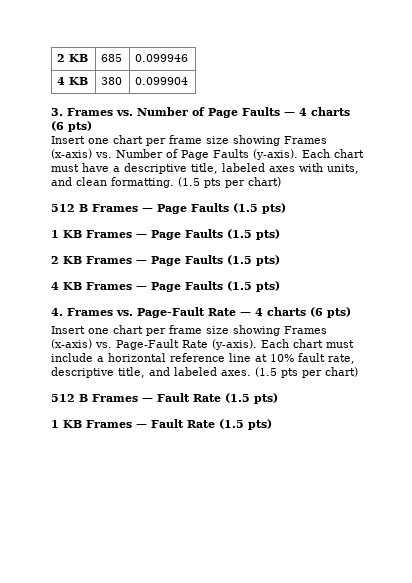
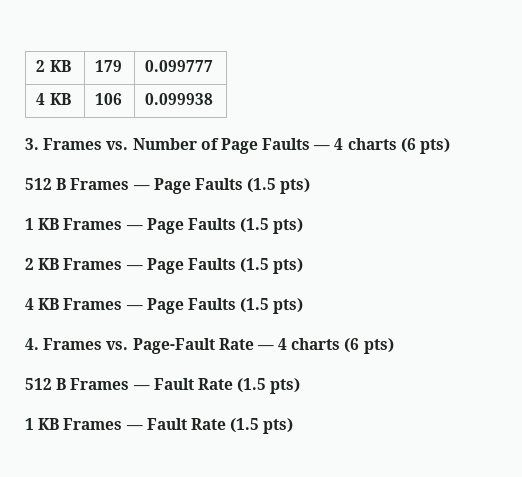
- 2 KB | 685 | 0.099946
+ 2 KB | 179 | 0.099777
- 4 KB | 380 | 0.099904
+ 4 KB | 106 | 0.099938
- Insert one chart per frame size showing Frames (x-axis) vs. Number of Page Faults (y-axis). Each chart must have a descriptive title, labeled axes with units, and clean formatting. (1.5 pts per chart)
- Insert one chart per frame size showing Frames (x-axis) vs. Page-Fault Rate (y-axis). Each chart must include a horizontal reference line at 10% fault rate, descriptive title, and labeled axes. (1.5 pts per chart)

